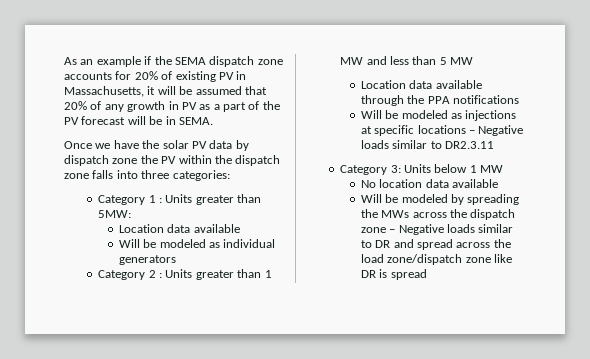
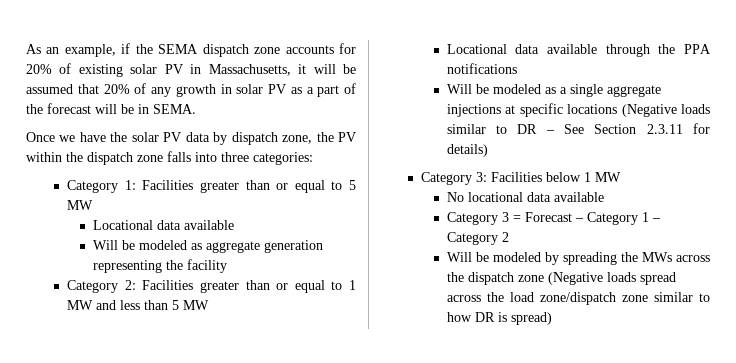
- As an example if the SEMA dispatch zone accounts for 20% of existing PV in Massachusetts, it will be assumed that 20% of any growth in PV as a part of the PV forecast will be in SEMA.
+ As an example, if the SEMA dispatch zone accounts for 20% of existing solar PV in Massachusetts, it will be assumed that 20% of any growth in solar PV as a part of the forecast will be in SEMA.
- Once we have the solar PV data by dispatch zone the PV within the dispatch zone falls into three categories:
+ Once we have the solar PV data by dispatch zone, the PV within the dispatch zone falls into three categories:
- Category 1 : Units greater than 5MW:
- Location data available
+ Category 1: Facilities greater than or equal to 5 MW
+ Locational data available
- Will be modeled as individual generators
- Category 2 : Units greater than 1 MW and less than 5 MW
+ Will be modeled as aggregate generation representing the facility
+ Category 2: Facilities greater than or equal to 1 MW and less than 5 MW
- Location data available through the PPA notifications
+ Locational data available through the PPA notifications
- Will be modeled as injections at specific locations – Negative loads similar to DR2.3.11
+ Will be modeled as a single aggregate injections at specific locations (Negative loads similar to DR – See Section 2.3.11 for details)
- Category 3: Units below 1 MW
+ Category 3: Facilities below 1 MW
- No location data available
+ No locational data available
+ Category 3 = Forecast – Category 1 – Category 2
- Will be modeled by spreading the MWs across the dispatch zone – Negative loads similar to DR and spread across the load zone/dispatch zone like DR is spread
+ Will be modeled by spreading the MWs across the dispatch zone (Negative loads spread across the load zone/dispatch zone similar to how DR is spread)

